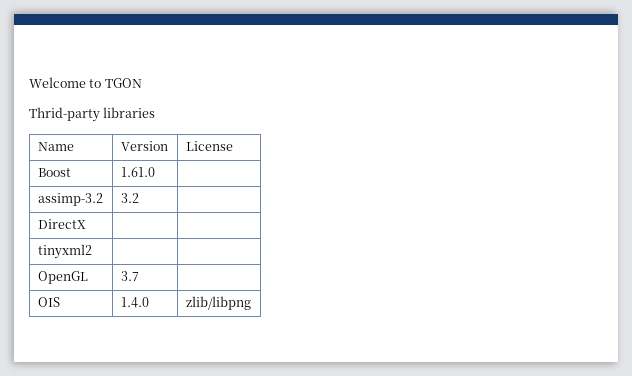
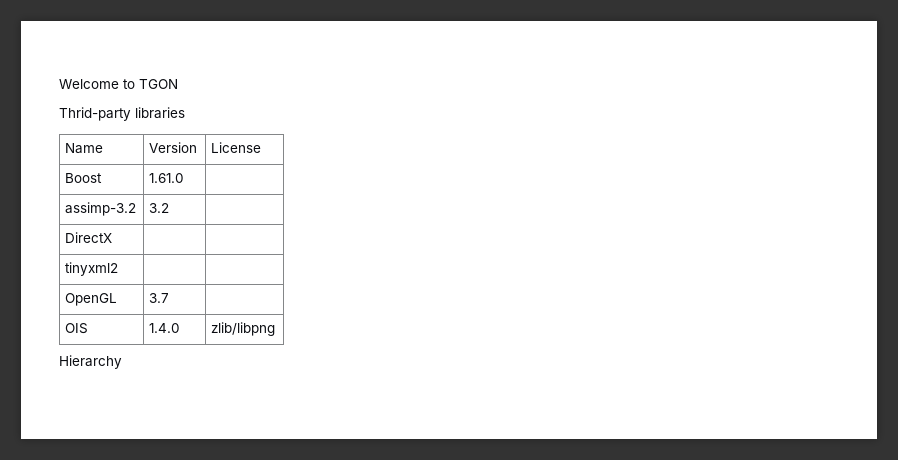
+ Hierarchy

